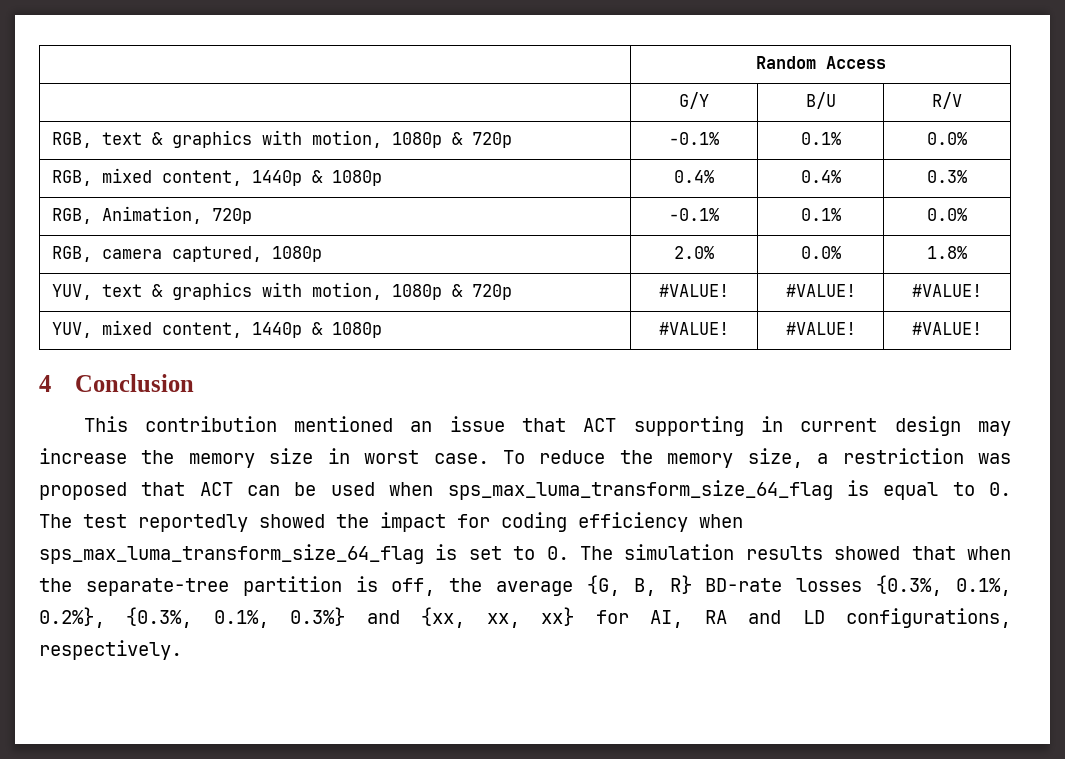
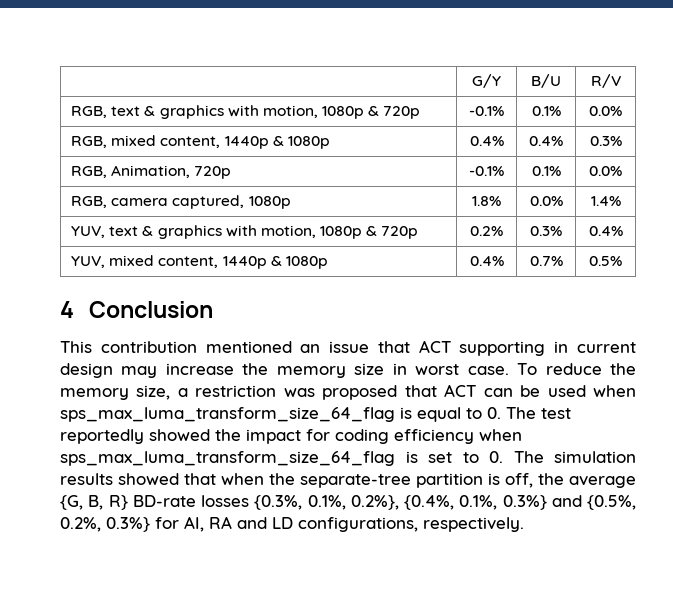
- | Random Access
- RGB, camera captured, 1080p | 2.0% | 0.0% | 1.8%
+ RGB, camera captured, 1080p | 1.8% | 0.0% | 1.4%
- YUV, text & graphics with motion, 1080p & 720p | #VALUE! | #VALUE! | #VALUE!
+ YUV, text & graphics with motion, 1080p & 720p | 0.2% | 0.3% | 0.4%
- YUV, mixed content, 1440p & 1080p | #VALUE! | #VALUE! | #VALUE!
+ YUV, mixed content, 1440p & 1080p | 0.4% | 0.7% | 0.5%
- To reduce the memory size, a restriction was proposed that ACT can be used when sps_max_luma_transform_size_64_flag is equal to 0. The test reportedly showed the impact for coding efficiency when sps_max_luma_transform_size_64_flag is set to 0. The simulation results showed that when the separate-tree partition is off, the average {G, B, R} BD-rate losses {0.3%, 0.1%, 0.2%}, {0.3%, 0.1%, 0.3%} and {xx, xx, xx} for AI, RA and LD configurations, respectively.
+ To reduce the memory size, a restriction was proposed that ACT can be used when sps_max_luma_transform_size_64_flag is equal to 0. The test reportedly showed the impact for coding efficiency when sps_max_luma_transform_size_64_flag is set to 0. The simulation results showed that when the separate-tree partition is off, the average {G, B, R} BD-rate losses {0.3%, 0.1%, 0.2%}, {0.4%, 0.1%, 0.3%} and {0.5%, 0.2%, 0.3%} for AI, RA and LD configurations, respectively.

